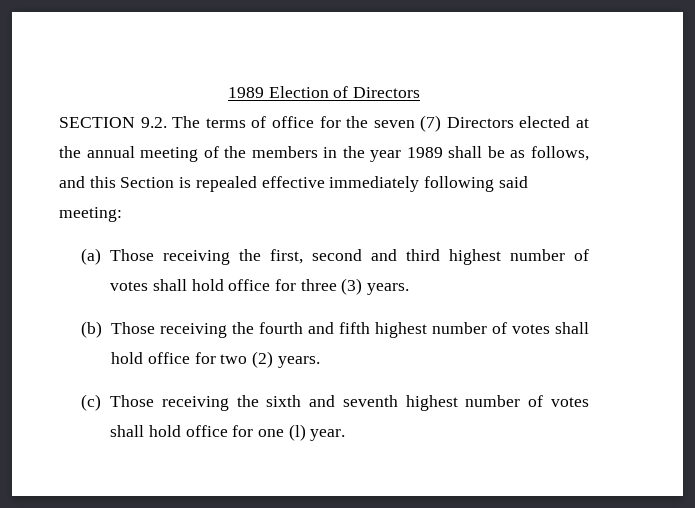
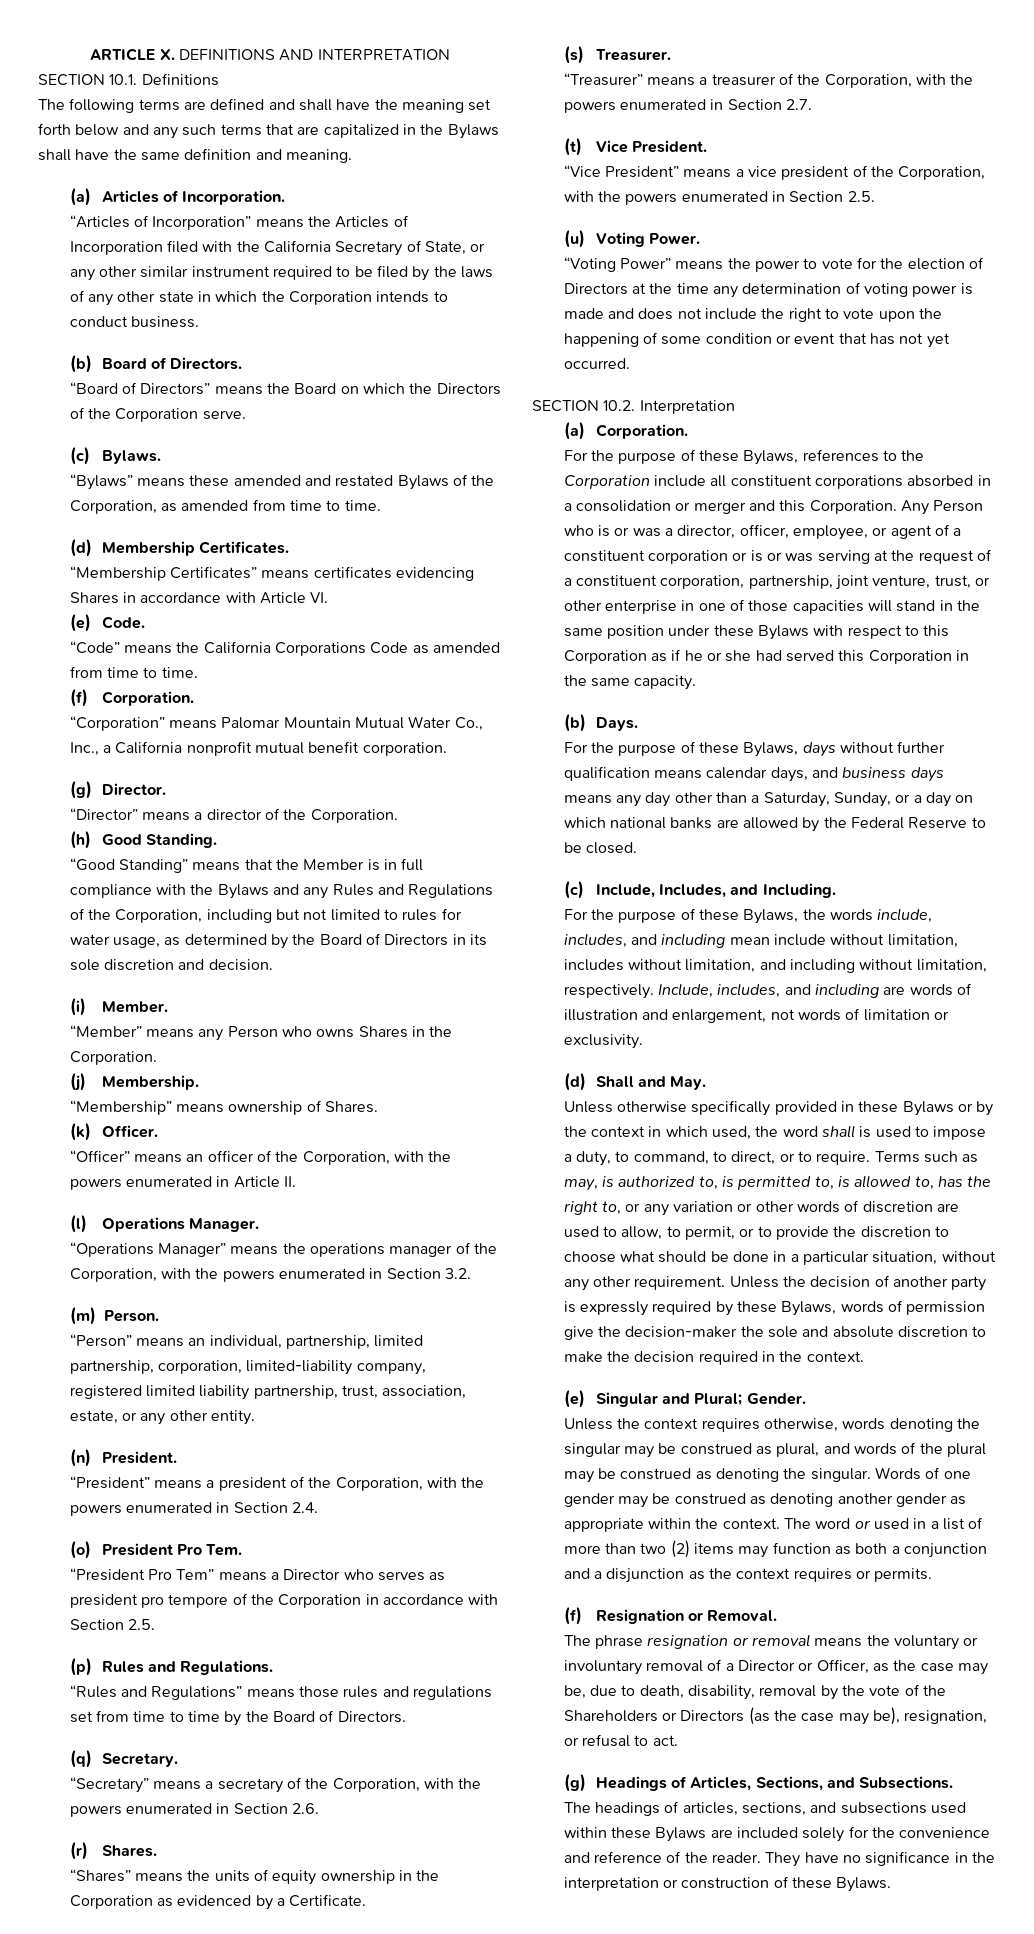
- 1989 Election of Directors
- SECTION 9.2. The terms of office for the seven (7) Directors elected at the annual meeting of the members in the year 1989 shall be as follows, and this Section is repealed effective immediately following said meeting:
- (a) Those receiving the first, second and third highest number of votes shall hold office for three (3) years.
- (b) Those receiving the fourth and fifth highest number of votes shall hold office for two (2) years.
- (c) Those receiving the sixth and seventh highest number of votes shall hold office for one (l) year.
+ ARTICLE X. DEFINITIONS AND INTERPRETATION
+ SECTION 10.1. Definitions
+ The following terms are defined and shall have the meaning set forth below and any such terms that are capitalized in the Bylaws shall have the same definition and meaning.
+ (a) Articles of Incorporation.
+ “Articles of Incorporation” means the Articles of Incorporation filed with the California Secretary of State, or any other similar instrument required to be filed by the laws of any other state in which the Corporation intends to conduct business.
+ (b) Board of Directors.
+ “Board of Directors” means the Board on which the Directors of the Corporation serve.
+ (c) Bylaws.
+ “Bylaws” means these amended and restated Bylaws of the Corporation, as amended from time to time.
+ (d) Membership Certificates.
+ “Membership Certificates” means certificates evidencing Shares in accordance with Article VI.
+ (e) Code.
+ “Code” means the California Corporations Code as amended from time to time.
+ (f) Corporation.
+ “Corporation” means Palomar Mountain Mutual Water Co., Inc., a California nonprofit mutual benefit corporation.
+ (g) Director.
+ “Director” means a director of the Corporation.
+ (h) Good Standing.
+ “Good Standing” means that the Member is in full compliance with the Bylaws and any Rules and Regulations of the Corporation, including but not limited to rules for water usage, as determined by the Board of Directors in its sole discretion and decision.
+ (i) Member.
+ “Member” means any Person who owns Shares in the Corporation.
+ (j) Membership.
+ “Membership” means ownership of Shares.
+ (k) Officer.
+ “Officer” means an officer of the Corporation, with the powers enumerated in Article II.
+ (l) Operations Manager.
+ “Operations Manager” means the operations manager of the Corporation, with the powers enumerated in Section 3.2.
+ (m) Person.
+ “Person” means an individual, partnership, limited partnership, corporation, limited-liability company, registered limited liability partnership, trust, association, estate, or any other entity.
+ (n) President.
+ “President” means a president of the Corporation, with the powers enumerated in Section 2.4.
+ (o) President Pro Tem.
+ “President Pro Tem” means a Director who serves as president pro tempore of the Corporation in accordance with Section 2.5.
+ (p) Rules and Regulations.
+ “Rules and Regulations” means those rules and regulations set from time to time by the Board of Directors.
+ (q) Secretary.
+ “Secretary” means a secretary of the Corporation, with the powers enumerated in Section 2.6.
+ (r) Shares.
+ “Shares” means the units of equity ownership in the Corporation as evidenced by a Certificate.
+ (s) Treasurer.
+ “Treasurer” means a treasurer of the Corporation, with the powers enumerated in Section 2.7.
+ (t) Vice President.
+ “Vice President” means a vice president of the Corporation, with the powers enumerated in Section 2.5.
+ (u) Voting Power.
+ “Voting Power” means the power to vote for the election of Directors at the time any determination of voting power is made and does not include the right to vote upon the happening of some condition or event that has not yet occurred.
+ SECTION 10.2. Interpretation
+ (a) Corporation.
+ For the purpose of these Bylaws, references to the Corporation include all constituent corporations absorbed in a consolidation or merger and this Corporation. Any Person who is or was a director, officer, employee, or agent of a constituent corporation or is or was serving at the request of a constituent corporation, partnership, joint venture, trust, or other enterprise in one of those capacities will stand in the same position under these Bylaws with respect to this Corporation as if he or she had served this Corporation in the same capacity.
+ (b) Days.
+ For the purpose of these Bylaws, days without further qualification means calendar days, and business days means any day other than a Saturday, Sunday, or a day on which national banks are allowed by the Federal Reserve to be closed.
+ (c) Include, Includes, and Including.
+ For the purpose of these Bylaws, the words include, includes, and including mean include without limitation, includes without limitation, and including without limitation, respectively. Include, includes, and including are words of illustration and enlargement, not words of limitation or exclusivity.
+ (d) Shall and May.
+ Unless otherwise specifically provided in these Bylaws or by the context in which used, the word shall is used to impose a duty, to command, to direct, or to require. Terms such as may, is authorized to, is permitted to, is allowed to, has the right to, or any variation or other words of discretion are used to allow, to permit, or to provide the discretion to choose what should be done in a particular situation, without any other requirement. Unless the decision of another party is expressly required by these Bylaws, words of permission give the decision-maker the sole and absolute discretion to make the decision required in the context.
+ (e) Singular and Plural; Gender.
+ Unless the context requires otherwise, words denoting the singular may be construed as plural, and words of the plural may be construed as denoting the singular. Words of one gender may be construed as denoting another gender as appropriate within the context. The word or used in a list of more than two (2) items may function as both a conjunction and a disjunction as the context requires or permits.
+ (f) Resignation or Removal.
+ The phrase resignation or removal means the voluntary or involuntary removal of a Director or Officer, as the case may be, due to death, disability, removal by the vote of the Shareholders or Directors (as the case may be), resignation, or refusal to act.
+ (g) Headings of Articles, Sections, and Subsections.
+ The headings of articles, sections, and subsections used within these Bylaws are included solely for the convenience and reference of the reader. They have no significance in the interpretation or construction of these Bylaws.

